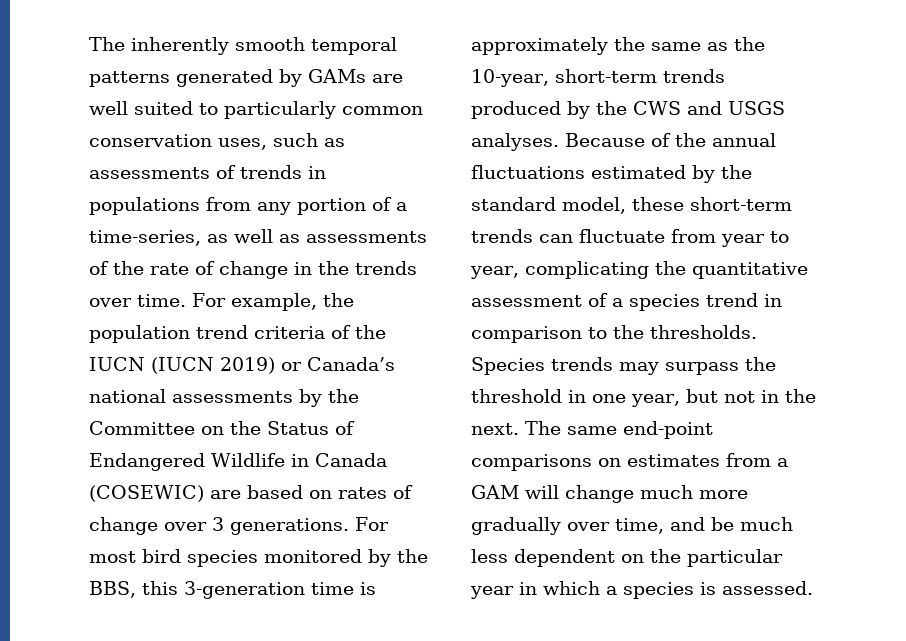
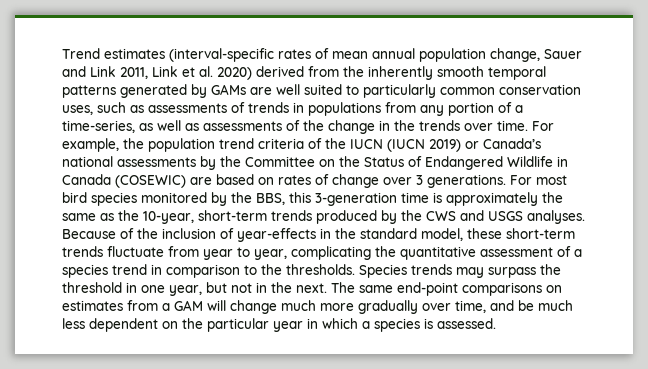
- The inherently smooth temporal patterns generated by GAMs are well suited to particularly common conservation uses, such as assessments of trends in populations from any portion of a time-series, as well as assessments of the rate of change in the trends over time.
+ Trend estimates (interval-specific rates of mean annual population change, Sauer and Link 2011, Link et al. 2020) derived from the inherently smooth temporal patterns generated by GAMs are well suited to particularly common conservation uses, such as assessments of trends in populations from any portion of a time-series, as well as assessments of the change in the trends over time.
- Because of the annual fluctuations estimated by the standard model, these short-term trends can fluctuate from year to year, complicating the quantitative assessment of a species trend in comparison to the thresholds.
+ Because of the inclusion of year-effects in the standard model, these short-term trends fluctuate from year to year, complicating the quantitative assessment of a species trend in comparison to the thresholds.

